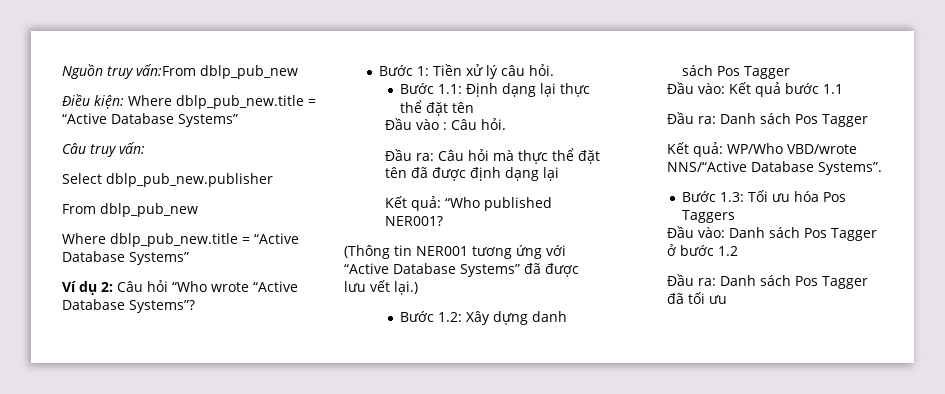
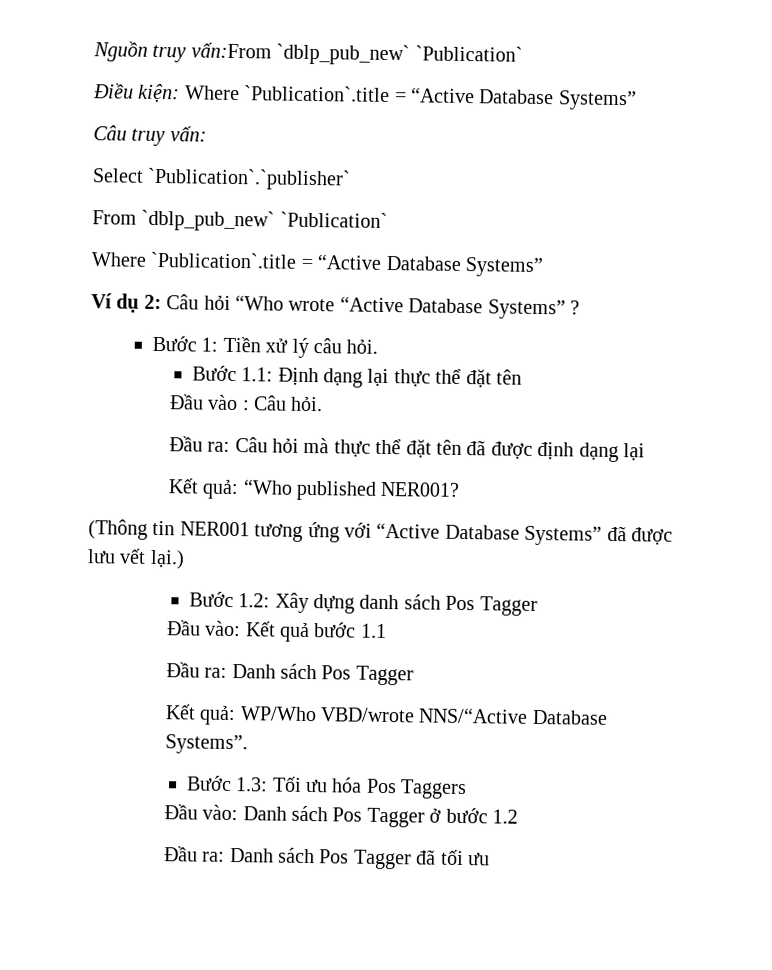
- Nguồn truy vấn:From dblp_pub_new
+ Nguồn truy vấn:From `dblp_pub_new` `Publication`
- Điều kiện: Where dblp_pub_new.title = “Active Database Systems”
+ Điều kiện: Where `Publication`.title = “Active Database Systems”
- Select dblp_pub_new.publisher
+ Select `Publication`.`publisher`
- From dblp_pub_new
- Where dblp_pub_new.title = “Active Database Systems”
+ From `dblp_pub_new` `Publication`
+ Where `Publication`.title = “Active Database Systems”
- Ví dụ 2: Câu hỏi “Who wrote “Active Database Systems”?
+ Ví dụ 2: Câu hỏi “Who wrote “Active Database Systems” ?

